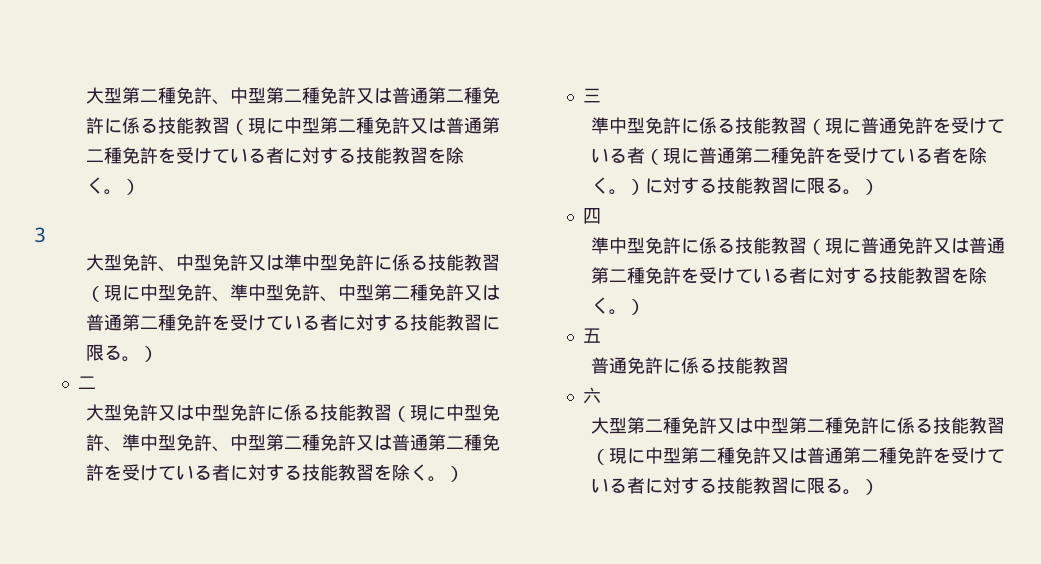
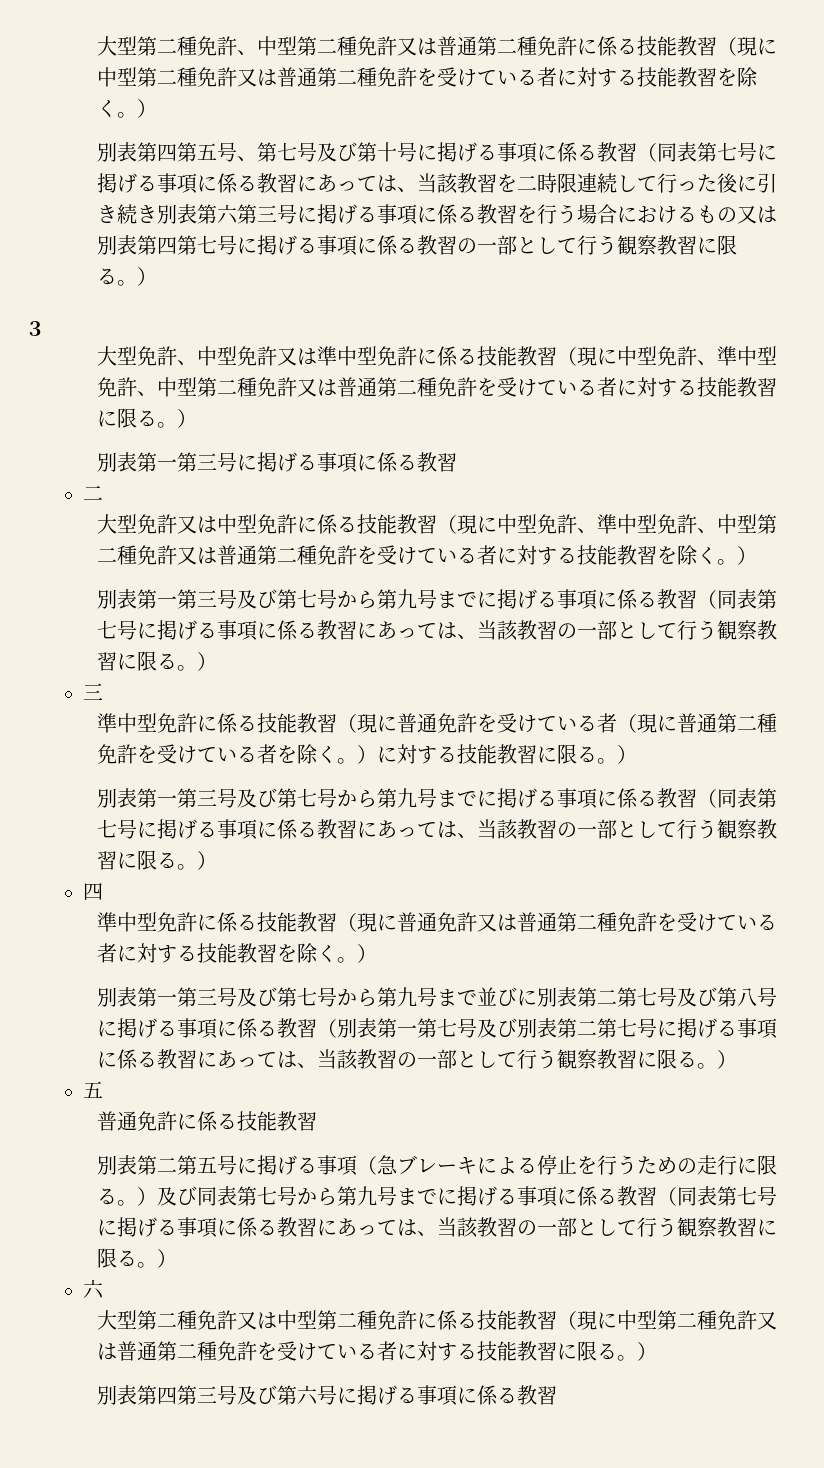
+ 別表第四第五号、第七号及び第十号に掲げる事項に係る教習（同表第七号に掲げる事項に係る教習にあっては、当該教習を二時限連続して行った後に引き続き別表第六第三号に掲げる事項に係る教習を行う場合におけるもの又は別表第四第七号に掲げる事項に係る教習の一部として行う観察教習に限る。）
+ 別表第一第三号に掲げる事項に係る教習
  大型免許又は中型免許に係る技能教習（現に中型免許、準中型免許、中型第二種免許又は普通第二種免許を受けている者に対する技能教習を除く。）
+ 別表第一第三号及び第七号から第九号までに掲げる事項に係る教習（同表第七号に掲げる事項に係る教習にあっては、当該教習の一部として行う観察教習に限る。）
  準中型免許に係る技能教習（現に普通免許を受けている者（現に普通第二種免許を受けている者を除く。）に対する技能教習に限る。）
+ 別表第一第三号及び第七号から第九号までに掲げる事項に係る教習（同表第七号に掲げる事項に係る教習にあっては、当該教習の一部として行う観察教習に限る。）
+ 別表第一第三号及び第七号から第九号まで並びに別表第二第七号及び第八号に掲げる事項に係る教習（別表第一第七号及び別表第二第七号に掲げる事項に係る教習にあっては、当該教習の一部として行う観察教習に限る。）
+ 別表第二第五号に掲げる事項（急ブレーキによる停止を行うための走行に限る。）及び同表第七号から第九号までに掲げる事項に係る教習（同表第七号に掲げる事項に係る教習にあっては、当該教習の一部として行う観察教習に限る。）
+ 別表第四第三号及び第六号に掲げる事項に係る教習

